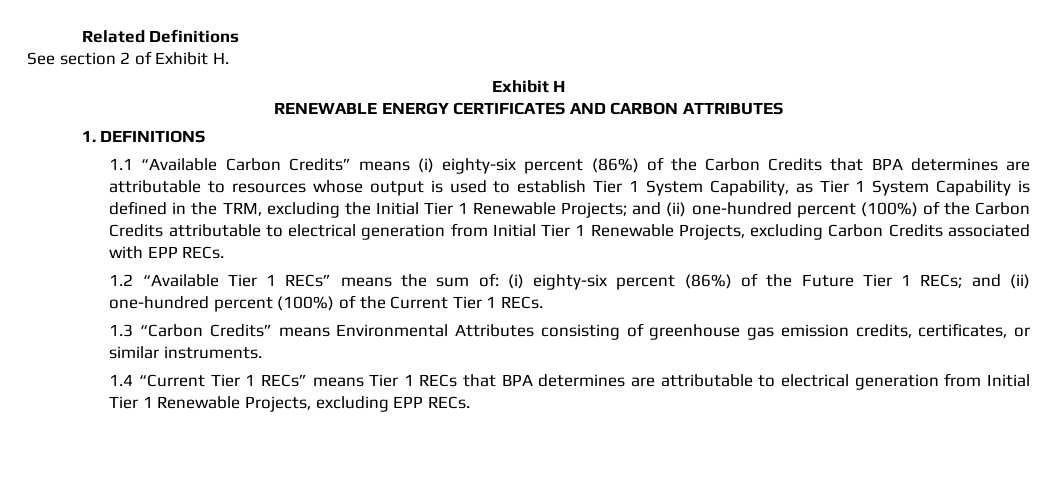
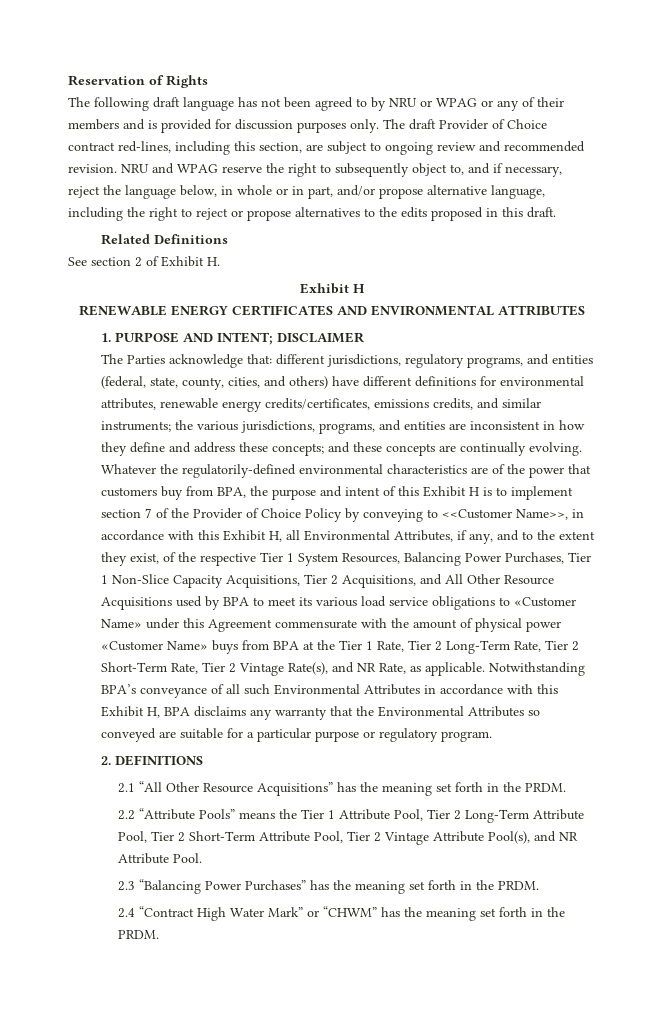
+ Reservation of Rights
+ The following draft language has not been agreed to by NRU or WPAG or any of their members and is provided for discussion purposes only. The draft Provider of Choice contract red-lines, including this section, are subject to ongoing review and recommended revision. NRU and WPAG reserve the right to subsequently object to, and if necessary, reject the language below, in whole or in part, and/or propose alternative language, including the right to reject or propose alternatives to the edits proposed in this draft.
- RENEWABLE ENERGY CERTIFICATES AND CARBON ATTRIBUTES
+ RENEWABLE ENERGY CERTIFICATES AND ENVIRONMENTAL ATTRIBUTES
- 1. DEFINITIONS
- 1.1 “Available Carbon Credits” means (i) eighty-six percent (86%) of the Carbon Credits that BPA determines are attributable to resources whose output is used to establish Tier 1 System Capability, as Tier 1 System Capability is defined in the TRM, excluding the Initial Tier 1 Renewable Projects; and (ii) one-hundred percent (100%) of the Carbon Credits attributable to electrical generation from Initial Tier 1 Renewable Projects, excluding Carbon Credits associated with EPP RECs.
- 1.2 “Available Tier 1 RECs” means the sum of: (i) eighty-six percent (86%) of the Future Tier 1 RECs; and (ii) one-hundred percent (100%) of the Current Tier 1 RECs.
- 1.3 “Carbon Credits” means Environmental Attributes consisting of greenhouse gas emission credits, certificates, or similar instruments.
- 1.4 “Current Tier 1 RECs” means Tier 1 RECs that BPA determines are attributable to electrical generation from Initial Tier 1 Renewable Projects, excluding EPP RECs.
+ 1. PURPOSE AND INTENT; DISCLAIMER
+ The Parties acknowledge that: different jurisdictions, regulatory programs, and entities (federal, state, county, cities, and others) have different definitions for environmental attributes, renewable energy credits/certificates, emissions credits, and similar instruments; the various jurisdictions, programs, and entities are inconsistent in how they define and address these concepts; and these concepts are continually evolving. Whatever the regulatorily-defined environmental characteristics are of the power that customers buy from BPA, the purpose and intent of this Exhibit H is to implement section 7 of the Provider of Choice Policy by conveying to <<Customer Name>>, in accordance with this Exhibit H, all Environmental Attributes, if any, and to the extent they exist, of the respective Tier 1 System Resources, Balancing Power Purchases, Tier 1 Non-Slice Capacity Acquisitions, Tier 2 Acquisitions, and All Other Resource Acquisitions used by BPA to meet its various load service obligations to «Customer Name» under this Agreement commensurate with the amount of physical power «Customer Name» buys from BPA at the Tier 1 Rate, Tier 2 Long-Term Rate, Tier 2 Short-Term Rate, Tier 2 Vintage Rate(s), and NR Rate, as applicable. Notwithstanding BPA’s conveyance of all such Environmental Attributes in accordance with this Exhibit H, BPA disclaims any warranty that the Environmental Attributes so conveyed are suitable for a particular purpose or regulatory program.
+ 2. DEFINITIONS
+ 2.1 “All Other Resource Acquisitions” has the meaning set forth in the PRDM.
+ 2.2 “Attribute Pools” means the Tier 1 Attribute Pool, Tier 2 Long-Term Attribute Pool, Tier 2 Short-Term Attribute Pool, Tier 2 Vintage Attribute Pool(s), and NR Attribute Pool.
+ 2.3 “Balancing Power Purchases” has the meaning set forth in the PRDM.
+ 2.4 “Contract High Water Mark” or “CHWM” has the meaning set forth in the PRDM.

